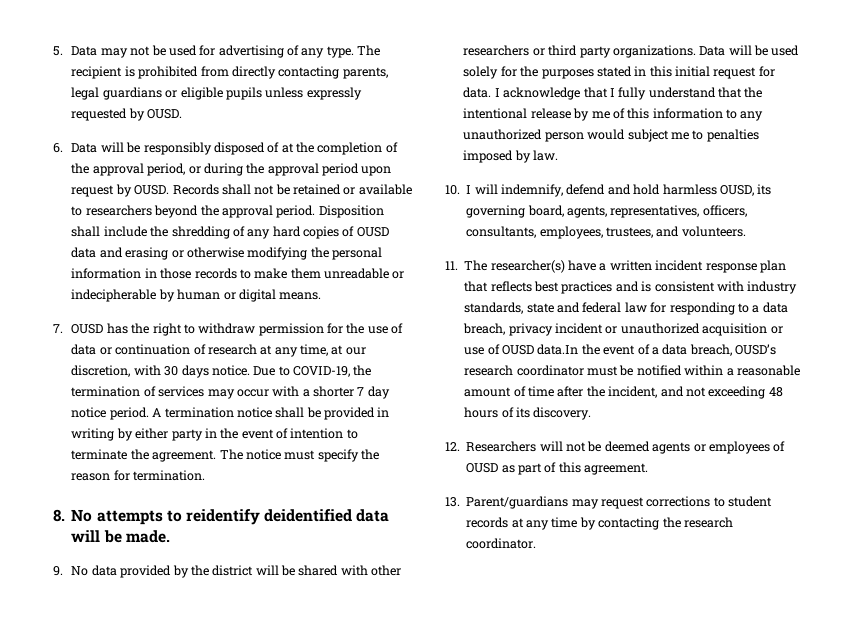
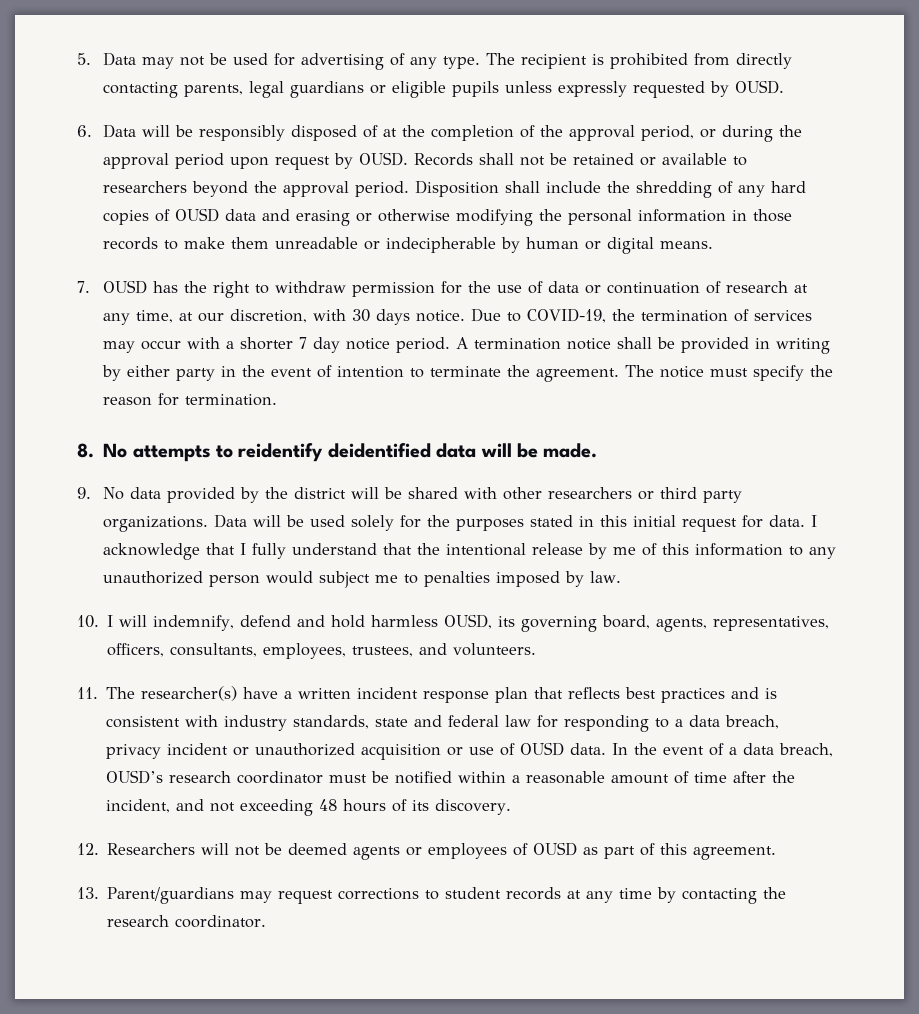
- 11. The researcher(s) have a written incident response plan that reflects best practices and is consistent with industry standards, state and federal law for responding to a data breach, privacy incident or unauthorized acquisition or use of OUSD data.In the event of a data breach, OUSD’s research coordinator must be notified within a reasonable amount of time after the incident, and not exceeding 48 hours of its discovery.
+ 11. The researcher(s) have a written incident response plan that reflects best practices and is consistent with industry standards, state and federal law for responding to a data breach, privacy incident or unauthorized acquisition or use of OUSD data. In the event of a data breach, OUSD’s research coordinator must be notified within a reasonable amount of time after the incident, and not exceeding 48 hours of its discovery.

